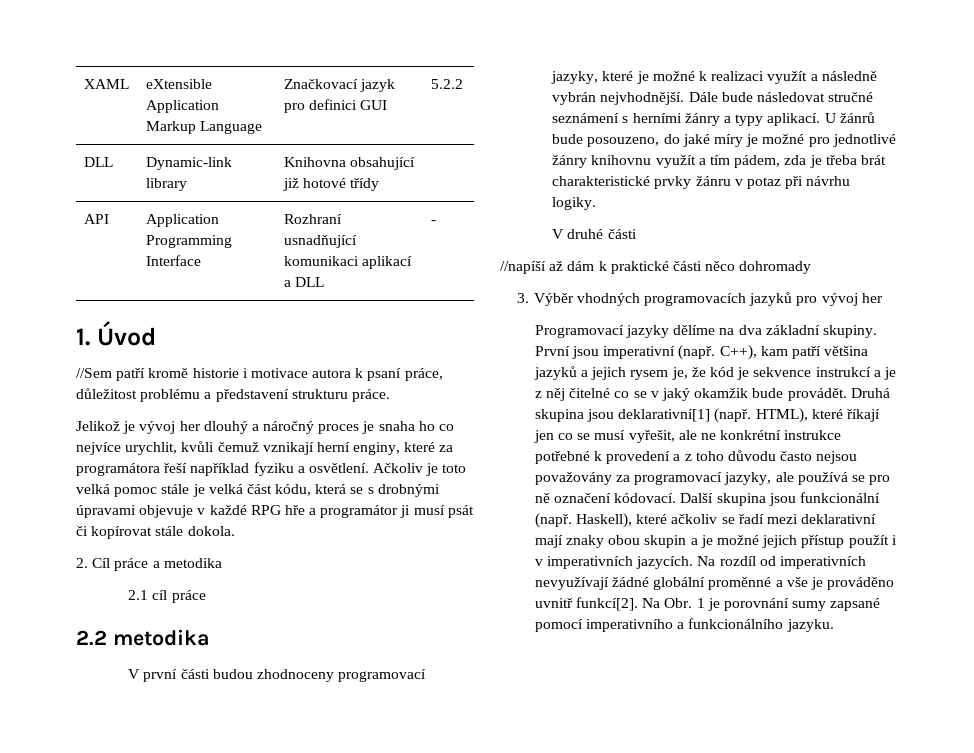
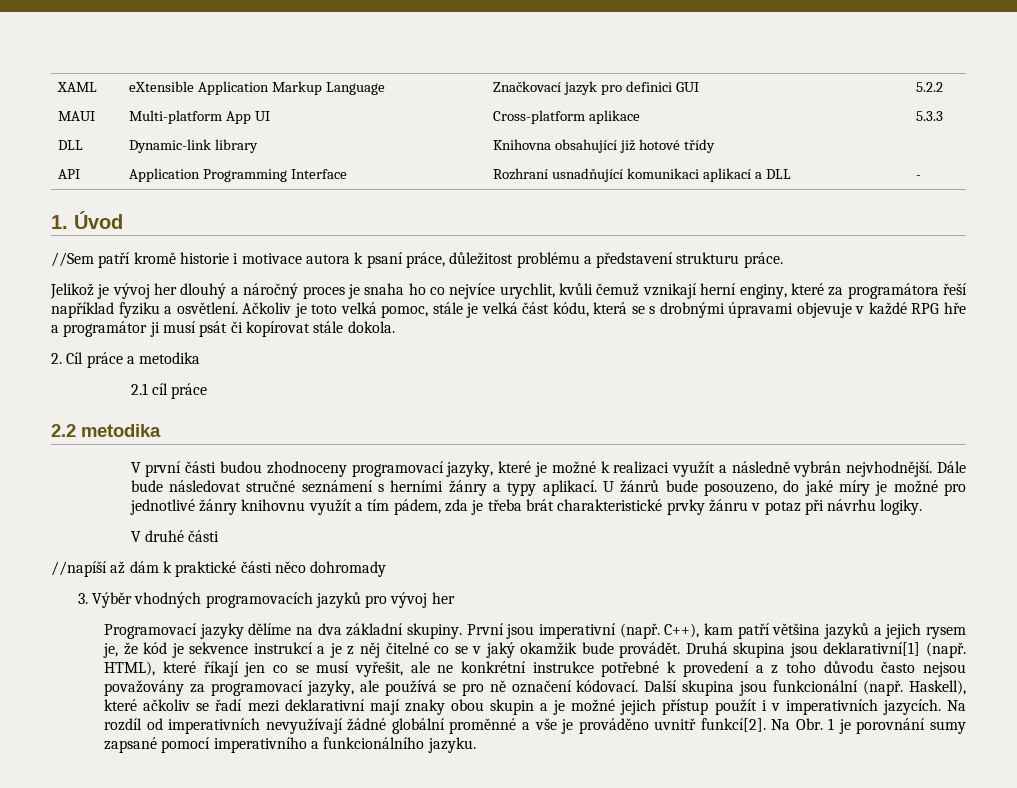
+ MAUI | Multi-platform App UI | Cross-platform aplikace | 5.3.3
- Ačkoliv je toto velká pomoc stále je velká část kódu, která se s drobnými úpravami objevuje v každé RPG hře a programátor ji musí psát či kopírovat stále dokola.
+ Ačkoliv je toto velká pomoc, stále je velká část kódu, která se s drobnými úpravami objevuje v každé RPG hře a programátor ji musí psát či kopírovat stále dokola.

